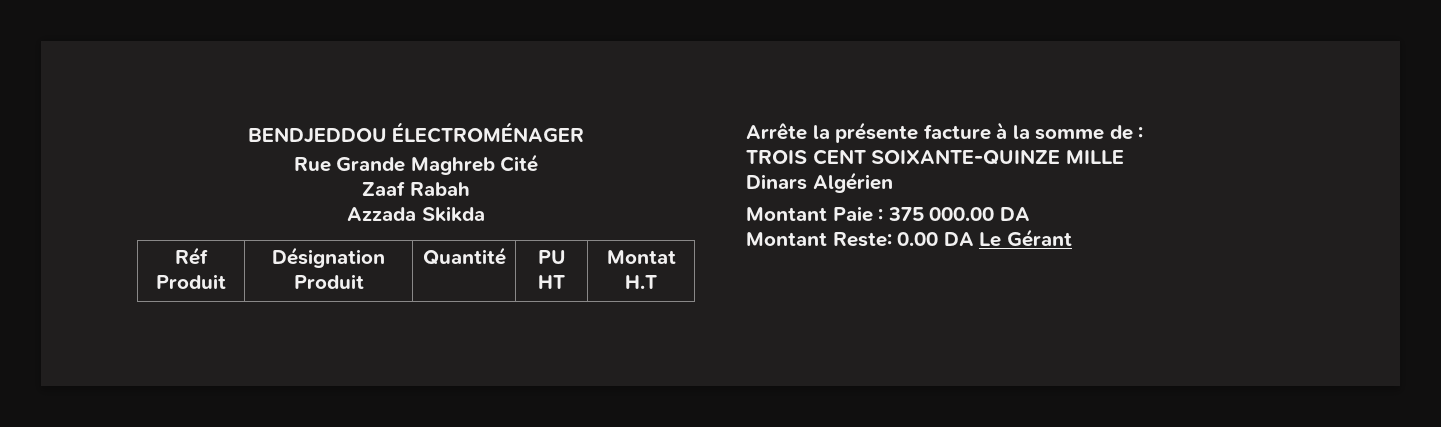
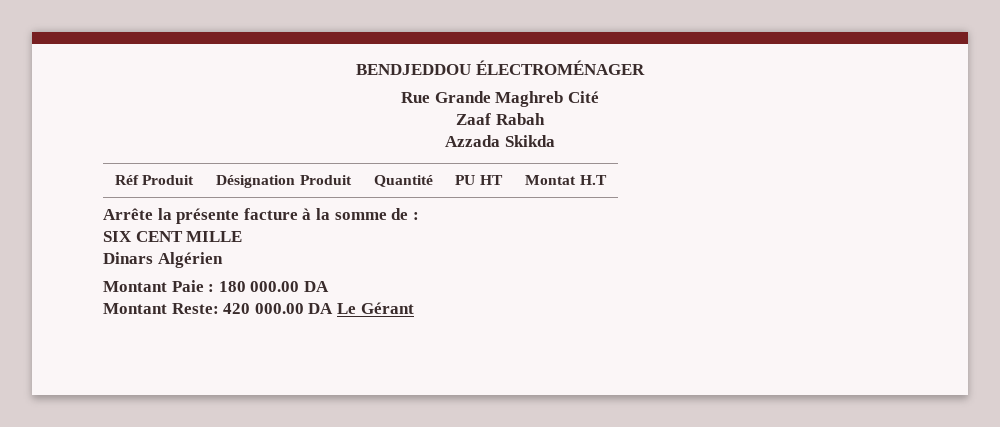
- TROIS CENT SOIXANTE-QUINZE MILLE
+ SIX CENT MILLE
- Montant Paie : 375 000.00 DA
+ Montant Paie : 180 000.00 DA
- Montant Reste: 0.00 DA Le Gérant
+ Montant Reste: 420 000.00 DA Le Gérant

